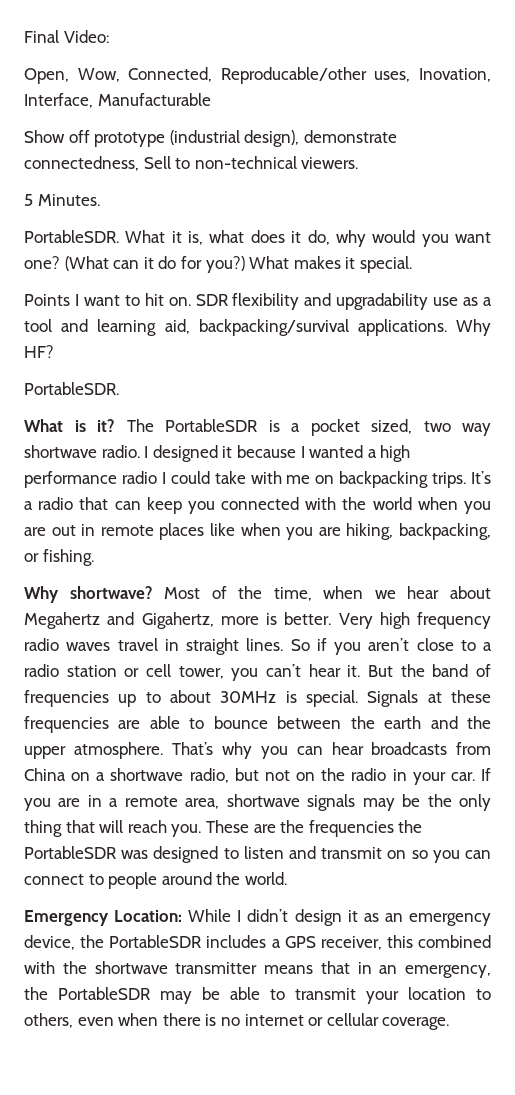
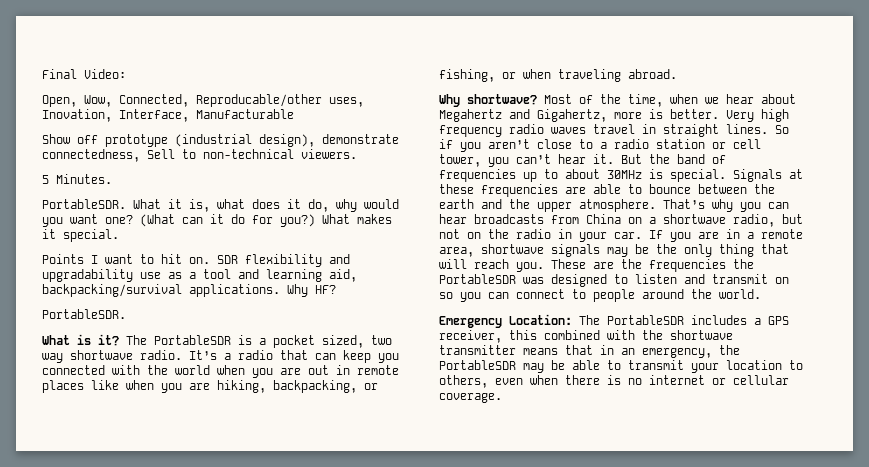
- I designed it because I wanted a high performance radio I could take with me on backpacking trips.
- It’s a radio that can keep you connected with the world when you are out in remote places like when you are hiking, backpacking, or fishing.
+ It’s a radio that can keep you connected with the world when you are out in remote places like when you are hiking, backpacking, or fishing, or when traveling abroad.
- Emergency Location: While I didn’t design it as an emergency device, the PortableSDR includes a GPS receiver, this combined with the shortwave transmitter means that in an emergency, the PortableSDR may be able to transmit your location to others, even when there is no internet or cellular coverage.
+ Emergency Location: The PortableSDR includes a GPS receiver, this combined with the shortwave transmitter means that in an emergency, the PortableSDR may be able to transmit your location to others, even when there is no internet or cellular coverage.

